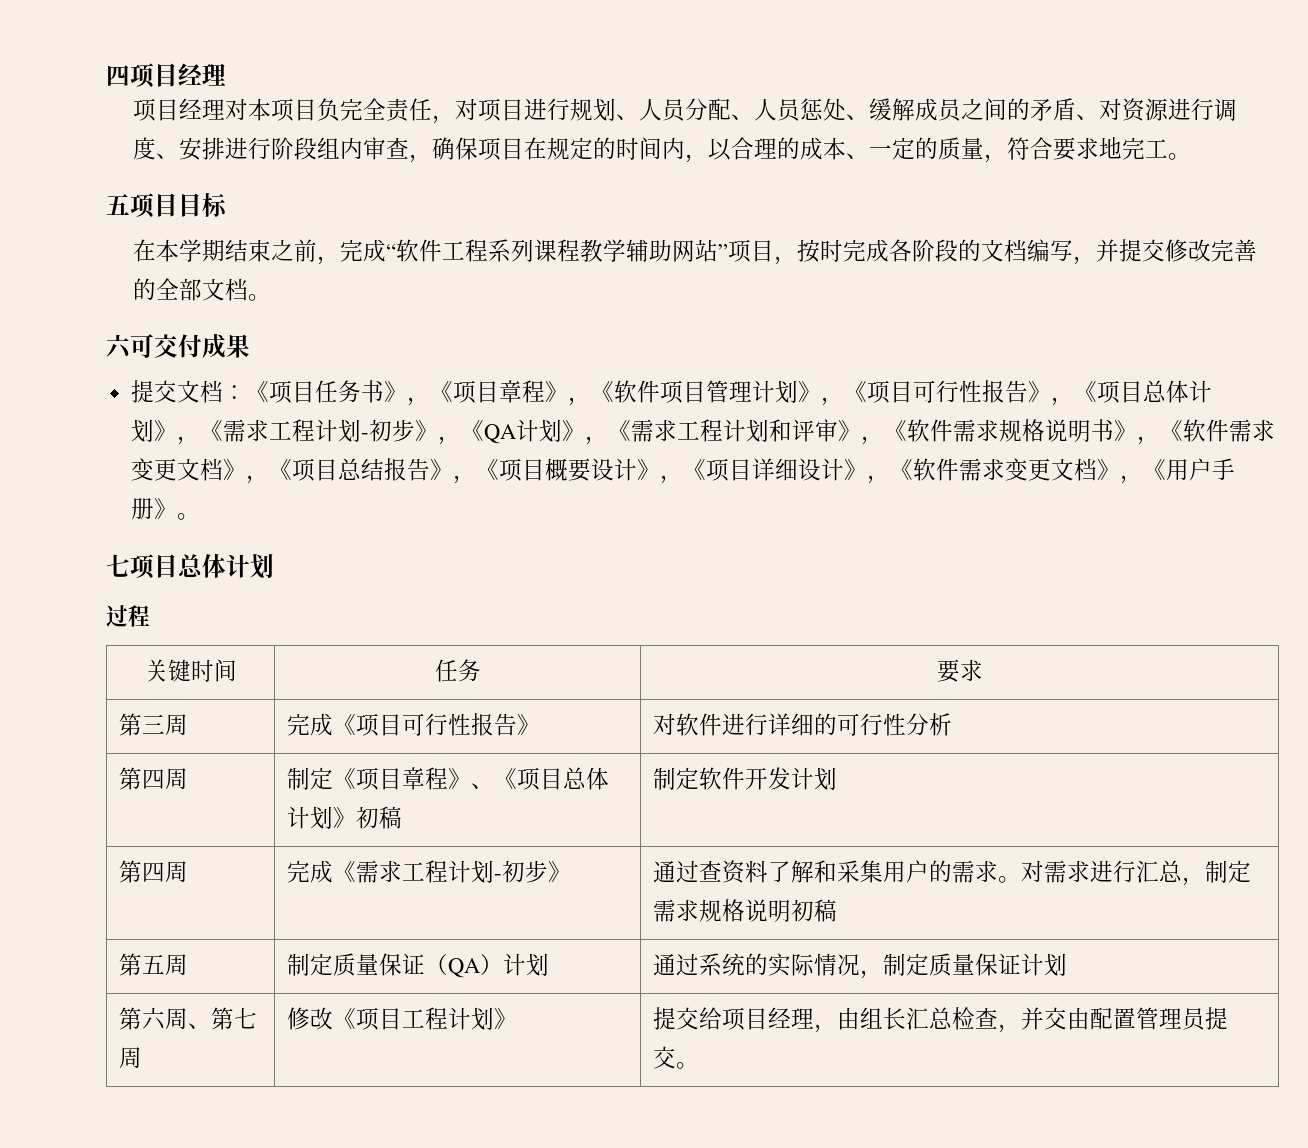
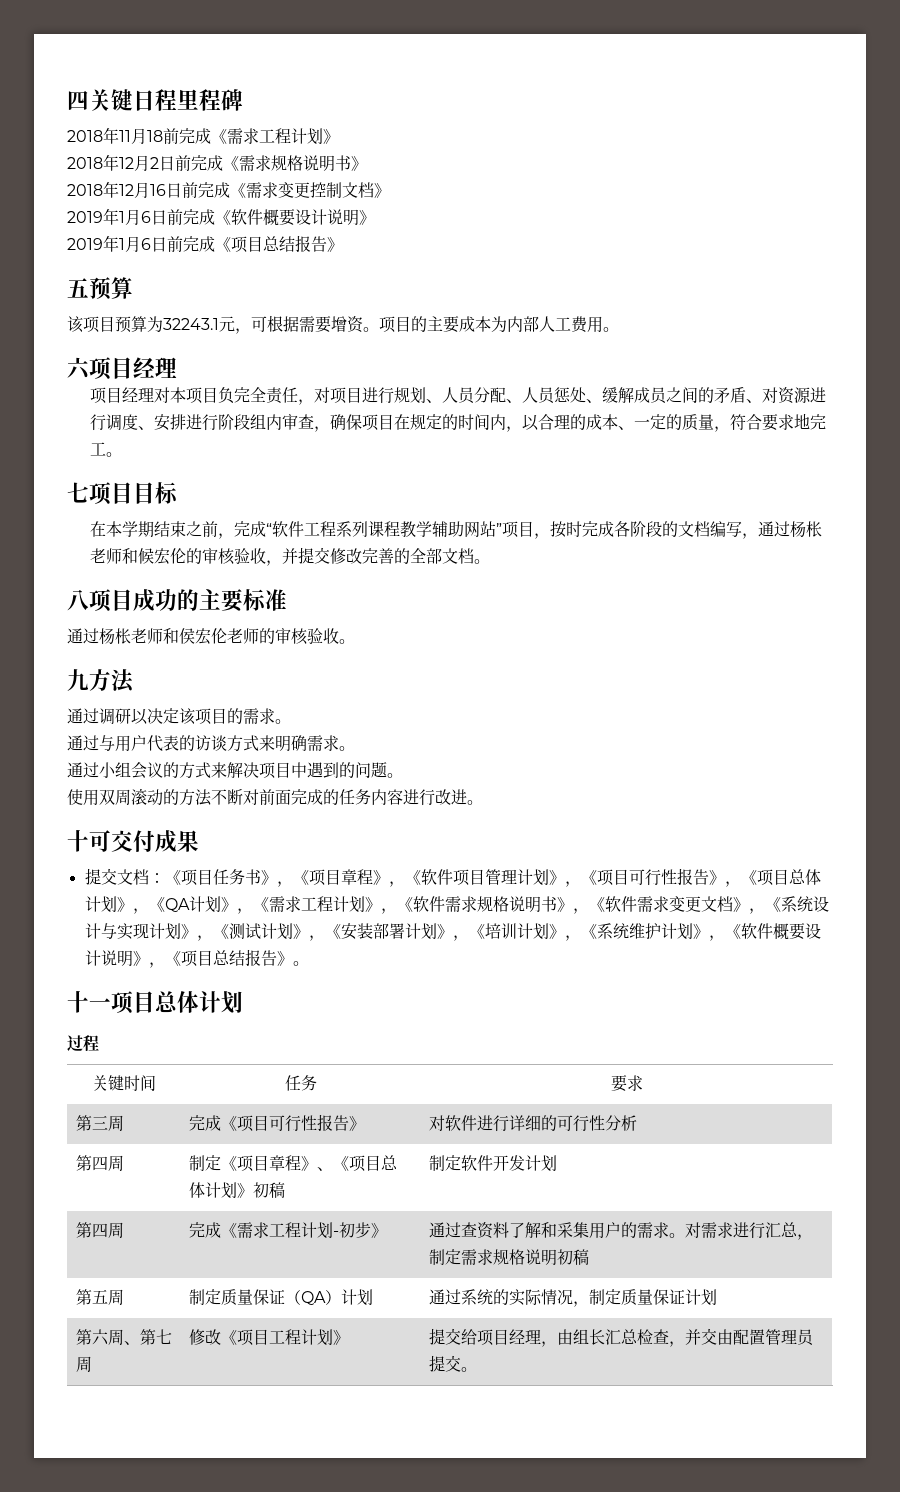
- 四项目经理
+ 四关键日程里程碑
+ 2018年11月18前完成《需求工程计划》
+ 2018年12月2日前完成《需求规格说明书》
+ 2018年12月16日前完成《需求变更控制文档》
+ 2019年1月6日前完成《软件概要设计说明》
+ 2019年1月6日前完成《项目总结报告》
+ 五预算
+ 该项目预算为32243.1元，可根据需要增资。项目的主要成本为内部人工费用。
+ 六项目经理
- 五项目目标
+ 七项目目标
- 在本学期结束之前，完成“软件工程系列课程教学辅助网站”项目，按时完成各阶段的文档编写，并提交修改完善的全部文档。
+ 在本学期结束之前，完成“软件工程系列课程教学辅助网站”项目，按时完成各阶段的文档编写，通过杨枨老师和候宏伦的审核验收，并提交修改完善的全部文档。
- 六可交付成果
+ 八项目成功的主要标准
+ 通过杨枨老师和侯宏伦老师的审核验收。
+ 九方法
+ 通过调研以决定该项目的需求。
+ 通过与用户代表的访谈方式来明确需求。
+ 通过小组会议的方式来解决项目中遇到的问题。
+ 使用双周滚动的方法不断对前面完成的任务内容进行改进。
+ 十可交付成果
- 提交文档：《项目任务书》，《项目章程》，《软件项目管理计划》，《项目可行性报告》，《项目总体计划》，《需求工程计划-初步》，《QA计划》，《需求工程计划和评审》，《软件需求规格说明书》，《软件需求变更文档》，《项目总结报告》，《项目概要设计》，《项目详细设计》，《软件需求变更文档》，《用户手册》。
+ 提交文档：《项目任务书》，《项目章程》，《软件项目管理计划》，《项目可行性报告》，《项目总体计划》，《QA计划》，《需求工程计划》，《软件需求规格说明书》，《软件需求变更文档》，《系统设计与实现计划》，《测试计划》，《安装部署计划》，《培训计划》，《系统维护计划》，《软件概要设计说明》，《项目总结报告》。
- 七项目总体计划
+ 十一项目总体计划

